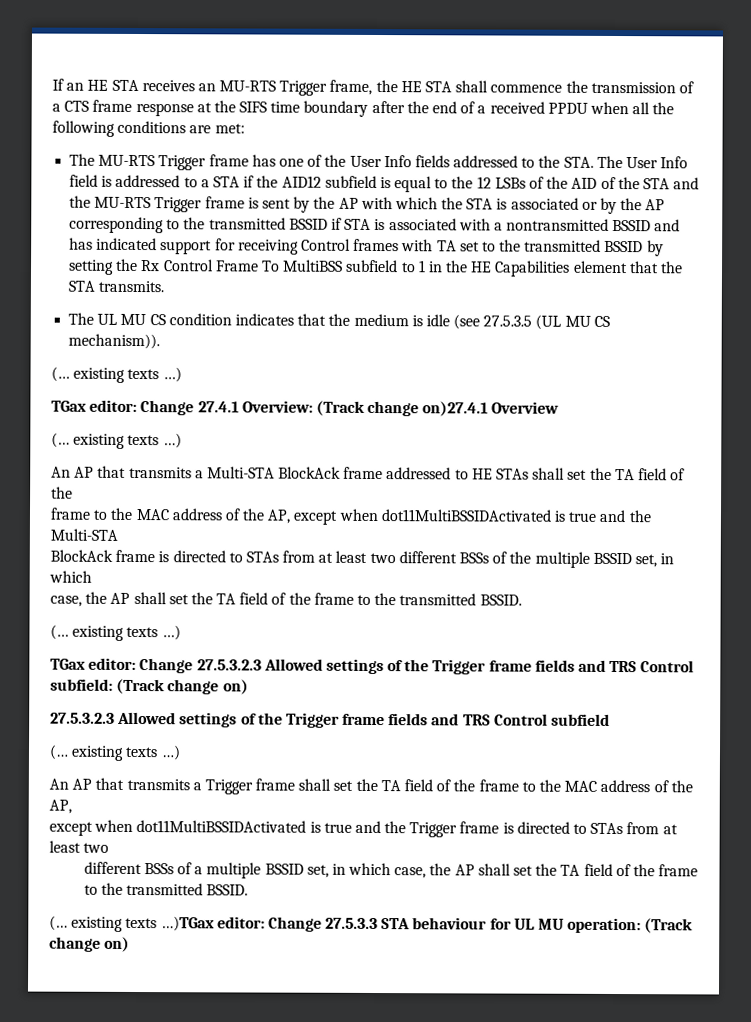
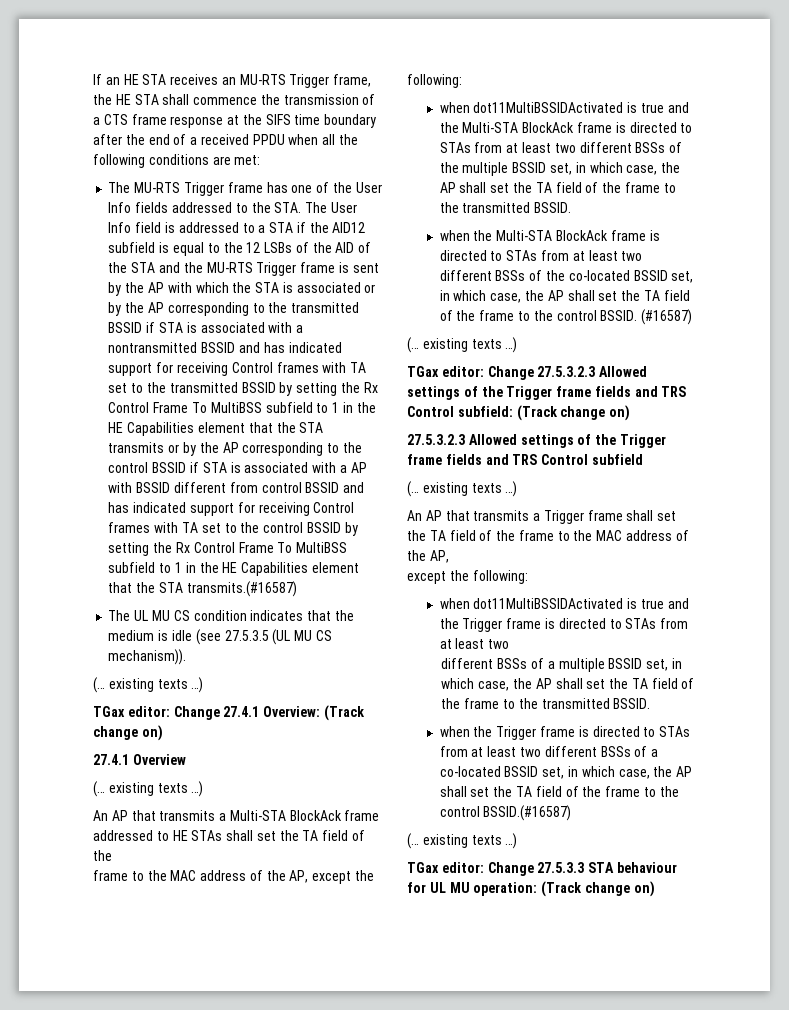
- The MU-RTS Trigger frame has one of the User Info fields addressed to the STA. The User Info field is addressed to a STA if the AID12 subfield is equal to the 12 LSBs of the AID of the STA and the MU-RTS Trigger frame is sent by the AP with which the STA is associated or by the AP corresponding to the transmitted BSSID if STA is associated with a nontransmitted BSSID and has indicated support for receiving Control frames with TA set to the transmitted BSSID by setting the Rx Control Frame To MultiBSS subfield to 1 in the HE Capabilities element that the STA transmits.
+ The MU-RTS Trigger frame has one of the User Info fields addressed to the STA. The User Info field is addressed to a STA if the AID12 subfield is equal to the 12 LSBs of the AID of the STA and the MU-RTS Trigger frame is sent by the AP with which the STA is associated or by the AP corresponding to the transmitted BSSID if STA is associated with a nontransmitted BSSID and has indicated support for receiving Control frames with TA set to the transmitted BSSID by setting the Rx Control Frame To MultiBSS subfield to 1 in the HE Capabilities element that the STA transmits or by the AP corresponding to the control BSSID if STA is associated with a AP with BSSID different from control BSSID and has indicated support for receiving Control frames with TA set to the control BSSID by setting the Rx Control Frame To MultiBSS subfield to 1 in the HE Capabilities element that the STA transmits.(#16587)
- TGax editor: Change 27.4.1 Overview: (Track change on)27.4.1 Overview
+ TGax editor: Change 27.4.1 Overview: (Track change on)
+ 27.4.1 Overview
- frame to the MAC address of the AP, except when dot11MultiBSSIDActivated is true and the Multi-STA
- BlockAck frame is directed to STAs from at least two different BSSs of the multiple BSSID set, in which
- case, the AP shall set the TA field of the frame to the transmitted BSSID.
+ frame to the MAC address of the AP, except the following:
+ when dot11MultiBSSIDActivated is true and the Multi-STA BlockAck frame is directed to STAs from at least two different BSSs of the multiple BSSID set, in which case, the AP shall set the TA field of the frame to the transmitted BSSID.
+ when the Multi-STA BlockAck frame is directed to STAs from at least two different BSSs of the co-located BSSID set, in which case, the AP shall set the TA field of the frame to the control BSSID. (#16587)
  An AP that transmits a Trigger frame shall set the TA field of the frame to the MAC address of the AP,
- except when dot11MultiBSSIDActivated is true and the Trigger frame is directed to STAs from at least two
+ except the following:
+ when dot11MultiBSSIDActivated is true and the Trigger frame is directed to STAs from at least two
- (… existing texts …)TGax editor: Change 27.5.3.3 STA behaviour for UL MU operation: (Track change on)
+ when the Trigger frame is directed to STAs from at least two different BSSs of a co-located BSSID set, in which case, the AP shall set the TA field of the frame to the control BSSID.(#16587)
+ (… existing texts …)
+ TGax editor: Change 27.5.3.3 STA behaviour for UL MU operation: (Track change on)

